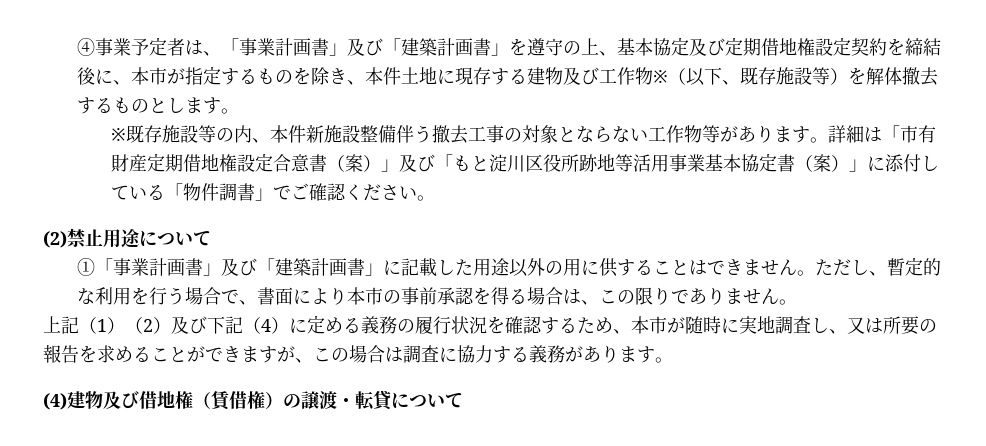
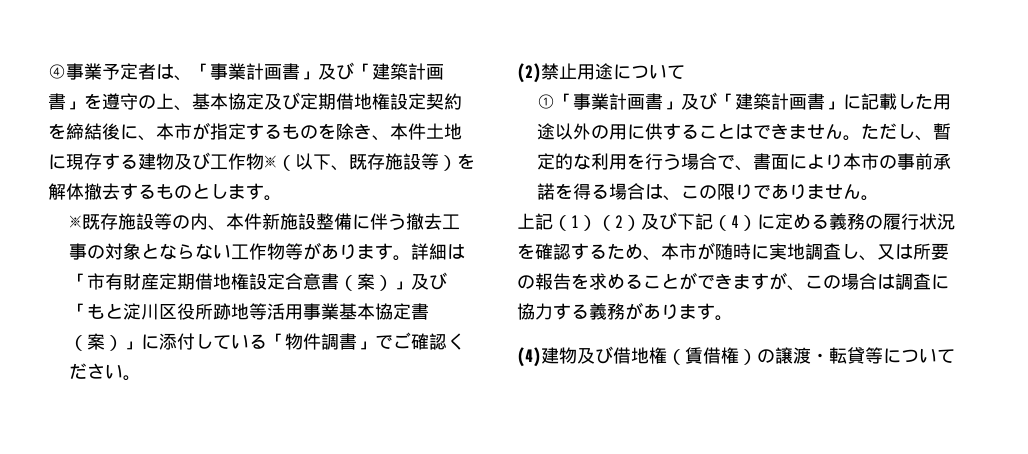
- ※既存施設等の内、本件新施設整備伴う撤去工事の対象とならない工作物等があります。
+ ※既存施設等の内、本件新施設整備に伴う撤去工事の対象とならない工作物等があります。
- ただし、暫定的な利用を行う場合で、書面により本市の事前承認を得る場合は、この限りでありません。
+ ただし、暫定的な利用を行う場合で、書面により本市の事前承諾を得る場合は、この限りでありません。
- (4)建物及び借地権（賃借権）の譲渡・転貸について
+ (4)建物及び借地権（賃借権）の譲渡・転貸等について

